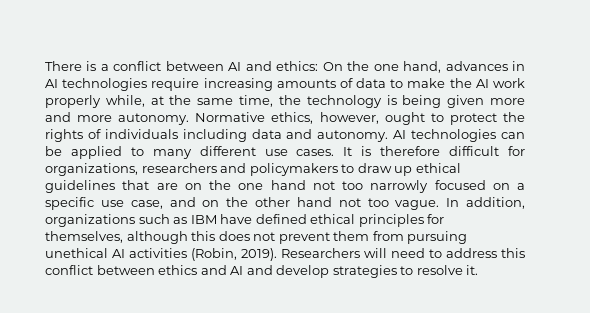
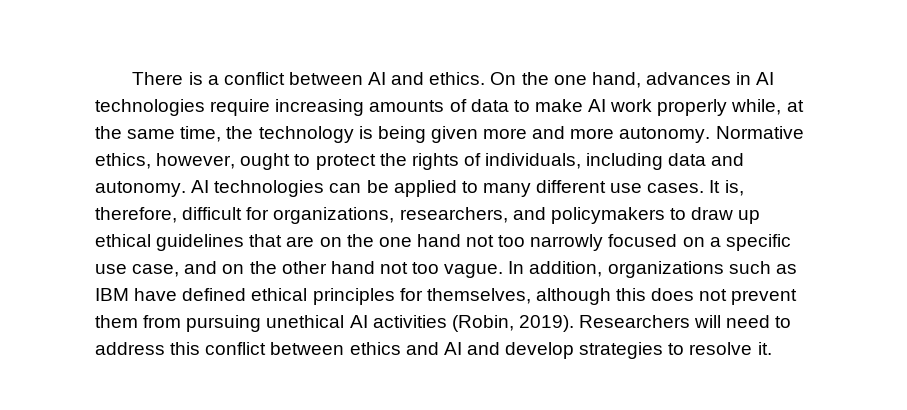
- There is a conflict between AI and ethics: On the one hand, advances in AI technologies require increasing amounts of data to make the AI work properly while, at the same time, the technology is being given more and more autonomy.
+ There is a conflict between AI and ethics. On the one hand, advances in AI technologies require increasing amounts of data to make AI work properly while, at the same time, the technology is being given more and more autonomy.
- Normative ethics, however, ought to protect the rights of individuals including data and autonomy.
+ Normative ethics, however, ought to protect the rights of individuals, including data and autonomy.
- It is therefore difficult for organizations, researchers and policymakers to draw up ethical guidelines that are on the one hand not too narrowly focused on a specific use case, and on the other hand not too vague.
+ It is, therefore, difficult for organizations, researchers, and policymakers to draw up ethical guidelines that are on the one hand not too narrowly focused on a specific use case, and on the other hand not too vague.

